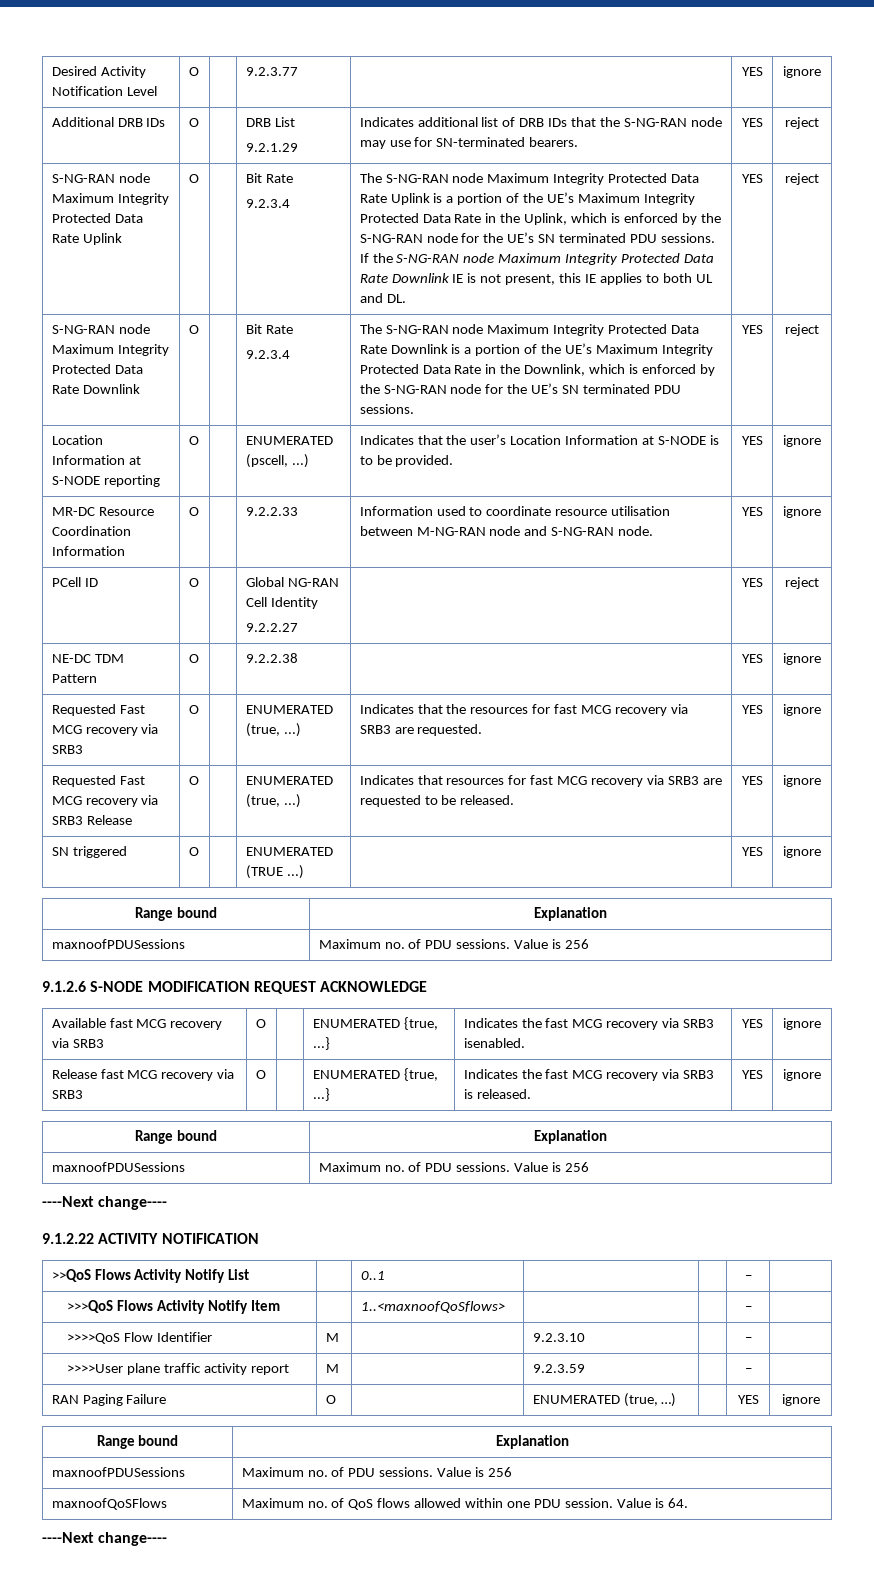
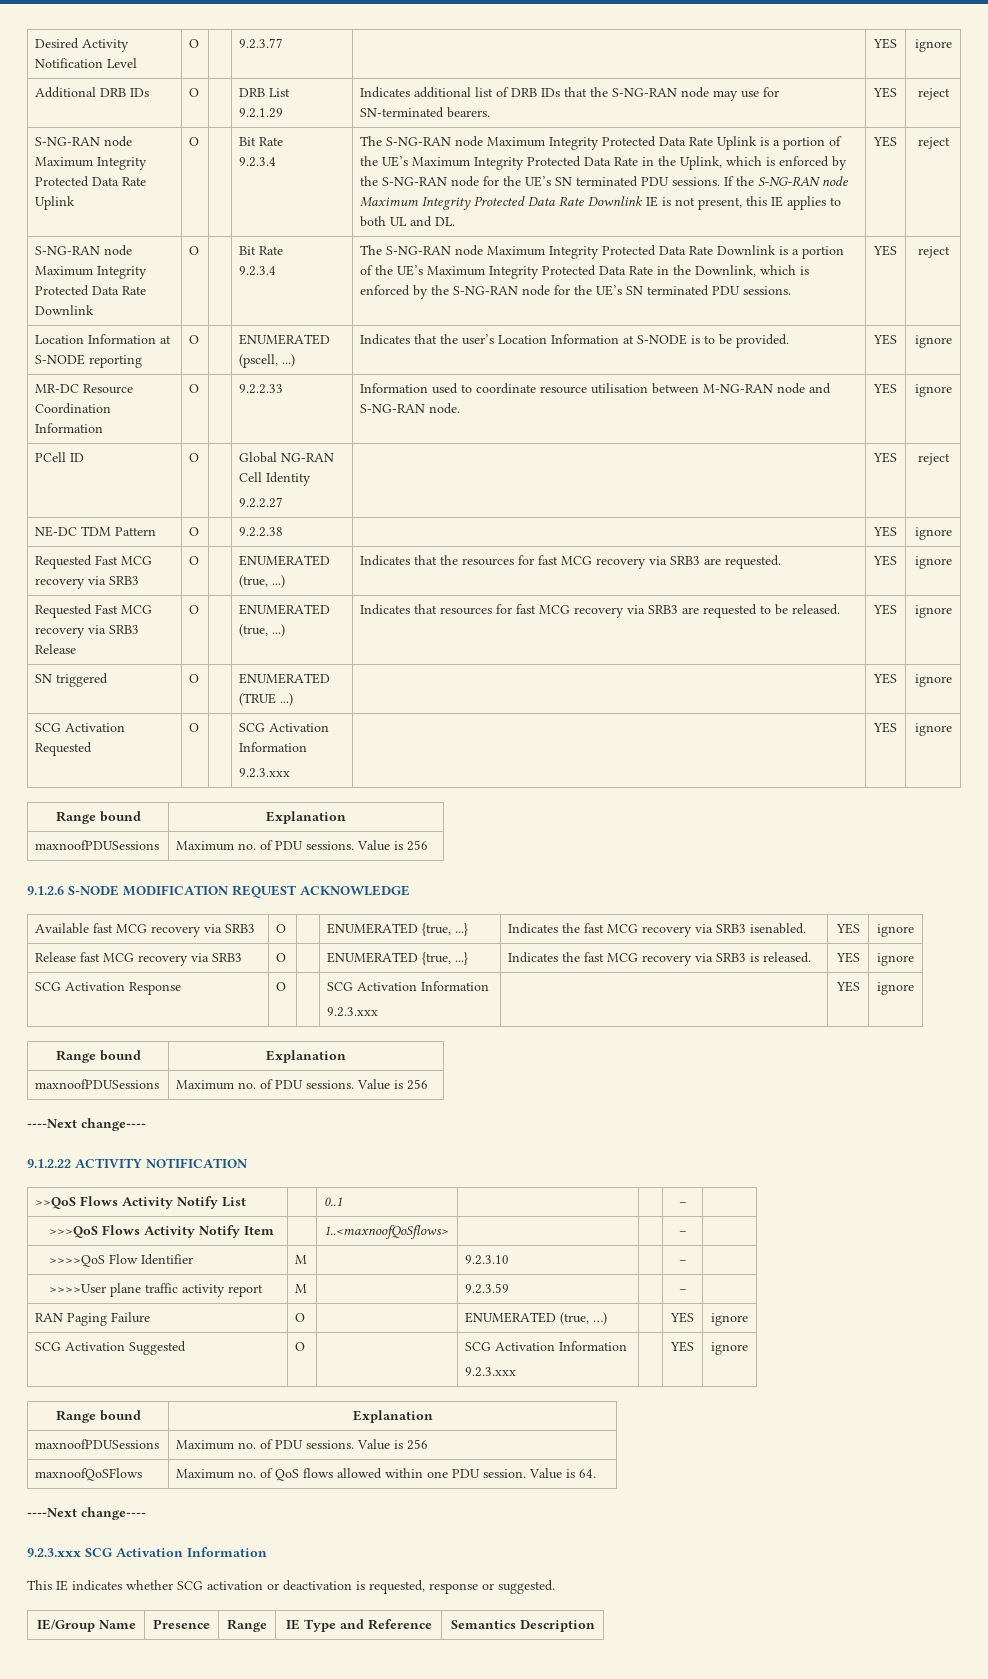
+ SCG Activation Requested | O | | SCG Activation Information
+ 9.2.3.xxx | | YES | ignore
+ SCG Activation Response | O | | SCG Activation Information
+ 9.2.3.xxx | | YES | ignore
+ SCG Activation Suggested | O | | SCG Activation Information
+ 9.2.3.xxx | | YES | ignore
+ 9.2.3.xxx SCG Activation Information
+ This IE indicates whether SCG activation or deactivation is requested, response or suggested.
+ IE/Group Name | Presence | Range | IE Type and Reference | Semantics Description

